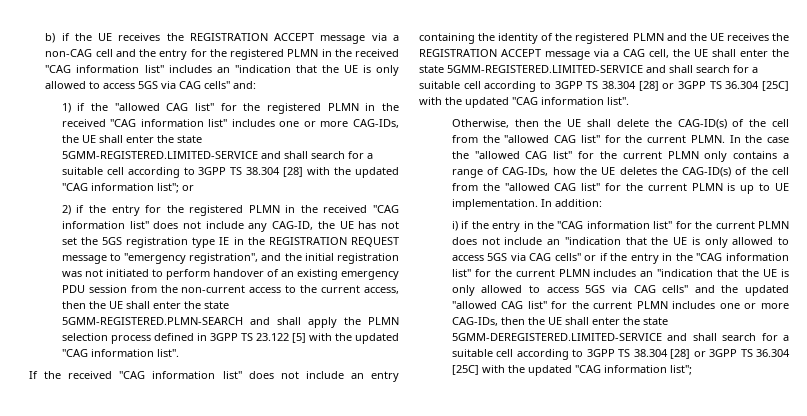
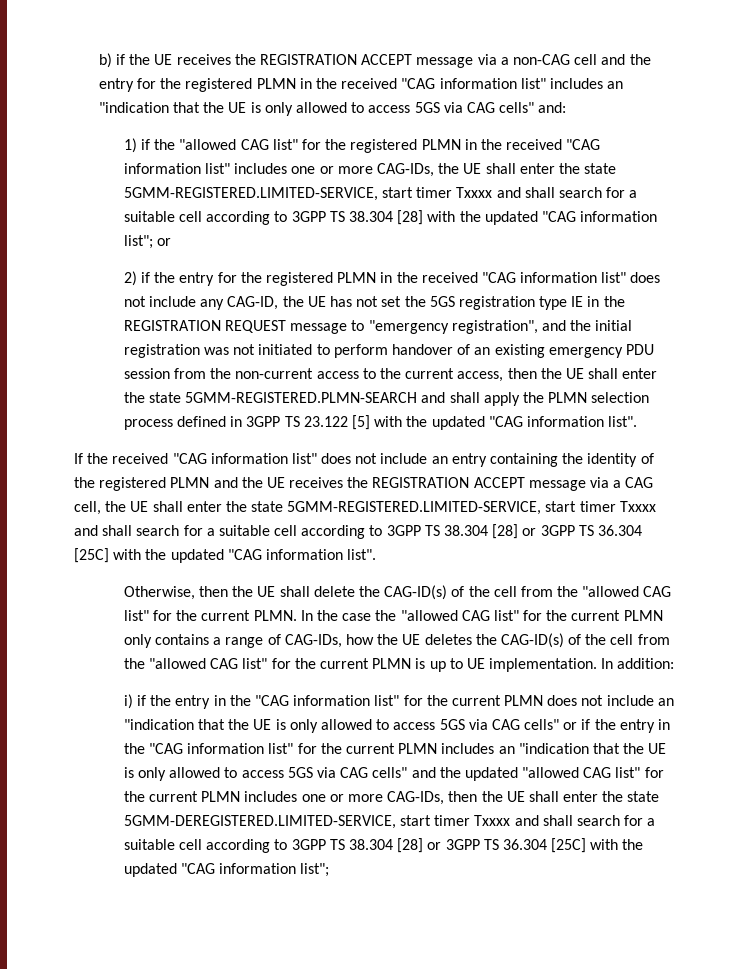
- 1) if the "allowed CAG list" for the registered PLMN in the received "CAG information list" includes one or more CAG-IDs, the UE shall enter the state 5GMM-REGISTERED.LIMITED-SERVICE and shall search for a suitable cell according to 3GPP TS 38.304 [28] with the updated "CAG information list"; or
+ 1) if the "allowed CAG list" for the registered PLMN in the received "CAG information list" includes one or more CAG-IDs, the UE shall enter the state 5GMM-REGISTERED.LIMITED-SERVICE, start timer Txxxx and shall search for a suitable cell according to 3GPP TS 38.304 [28] with the updated "CAG information list"; or
- If the received "CAG information list" does not include an entry containing the identity of the registered PLMN and the UE receives the REGISTRATION ACCEPT message via a CAG cell, the UE shall enter the state 5GMM-REGISTERED.LIMITED-SERVICE and shall search for a suitable cell according to 3GPP TS 38.304 [28] or 3GPP TS 36.304 [25C] with the updated "CAG information list".
+ If the received "CAG information list" does not include an entry containing the identity of the registered PLMN and the UE receives the REGISTRATION ACCEPT message via a CAG cell, the UE shall enter the state 5GMM-REGISTERED.LIMITED-SERVICE, start timer Txxxx and shall search for a suitable cell according to 3GPP TS 38.304 [28] or 3GPP TS 36.304 [25C] with the updated "CAG information list".
- i) if the entry in the "CAG information list" for the current PLMN does not include an "indication that the UE is only allowed to access 5GS via CAG cells" or if the entry in the "CAG information list" for the current PLMN includes an "indication that the UE is only allowed to access 5GS via CAG cells" and the updated "allowed CAG list" for the current PLMN includes one or more CAG-IDs, then the UE shall enter the state 5GMM-DEREGISTERED.LIMITED-SERVICE and shall search for a suitable cell according to 3GPP TS 38.304 [28] or 3GPP TS 36.304 [25C] with the updated "CAG information list";
+ i) if the entry in the "CAG information list" for the current PLMN does not include an "indication that the UE is only allowed to access 5GS via CAG cells" or if the entry in the "CAG information list" for the current PLMN includes an "indication that the UE is only allowed to access 5GS via CAG cells" and the updated "allowed CAG list" for the current PLMN includes one or more CAG-IDs, then the UE shall enter the state 5GMM-DEREGISTERED.LIMITED-SERVICE, start timer Txxxx and shall search for a suitable cell according to 3GPP TS 38.304 [28] or 3GPP TS 36.304 [25C] with the updated "CAG information list";

